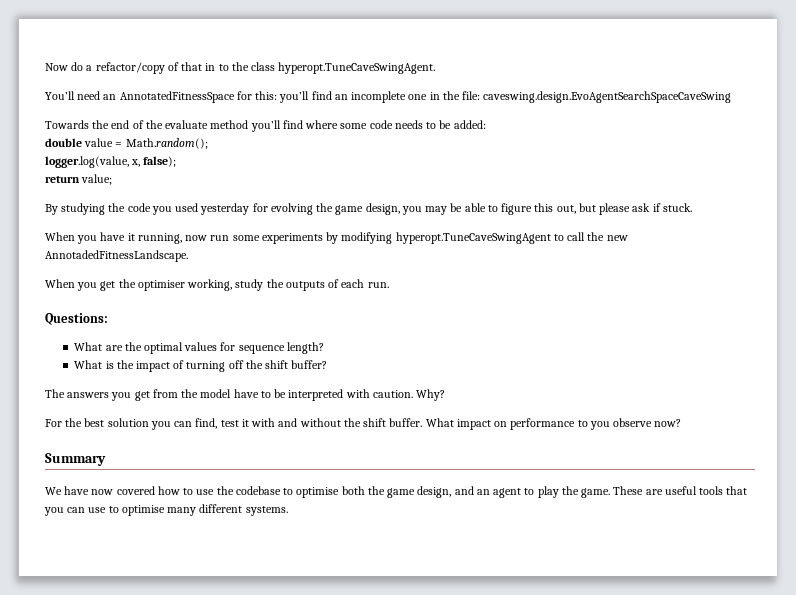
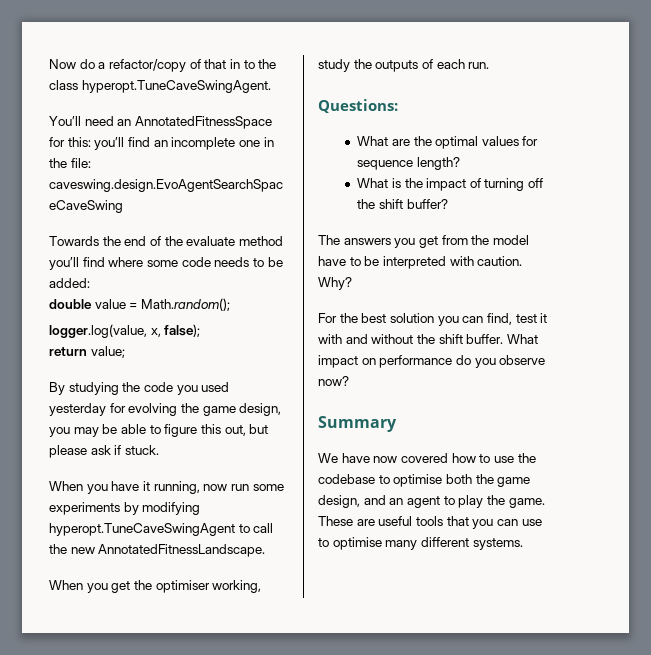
- When you have it running, now run some experiments by modifying hyperopt.TuneCaveSwingAgent to call the new AnnotadedFitnessLandscape.
+ When you have it running, now run some experiments by modifying hyperopt.TuneCaveSwingAgent to call the new AnnotatedFitnessLandscape.
- What impact on performance to you observe now?
+ What impact on performance do you observe now?

